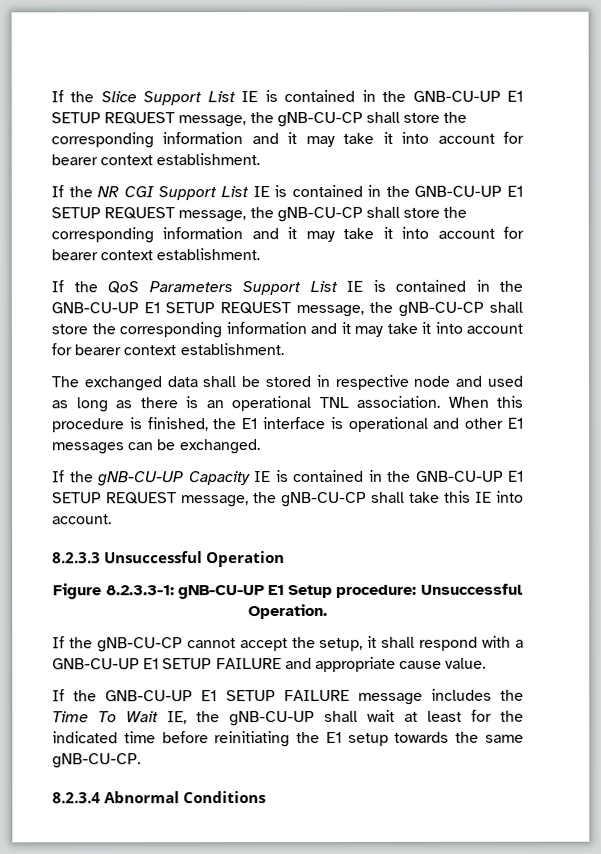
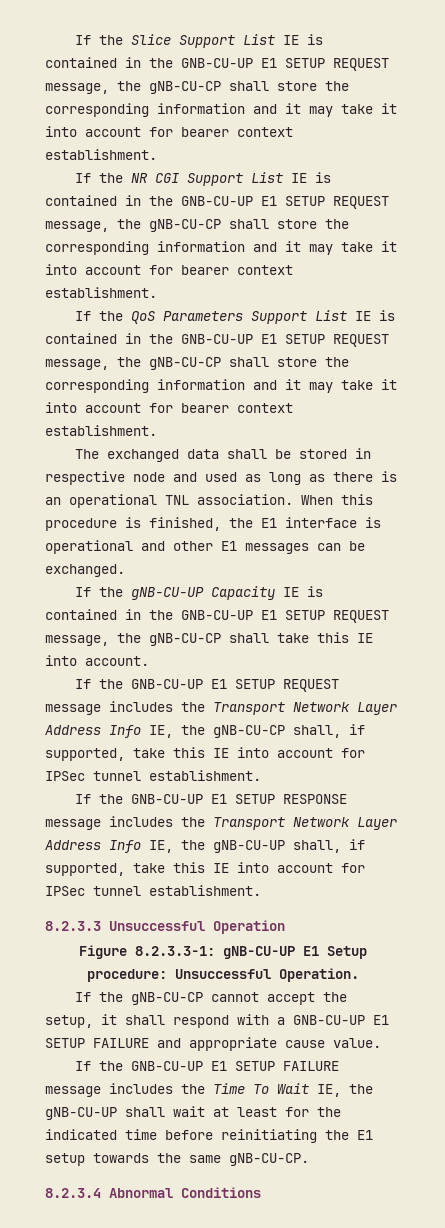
+ If the GNB-CU-UP E1 SETUP REQUEST message includes the Transport Network Layer Address Info IE, the gNB-CU-CP shall, if supported, take this IE into account for IPSec tunnel establishment.
+ If the GNB-CU-UP E1 SETUP RESPONSE message includes the Transport Network Layer Address Info IE, the gNB-CU-UP shall, if supported, take this IE into account for IPSec tunnel establishment.

